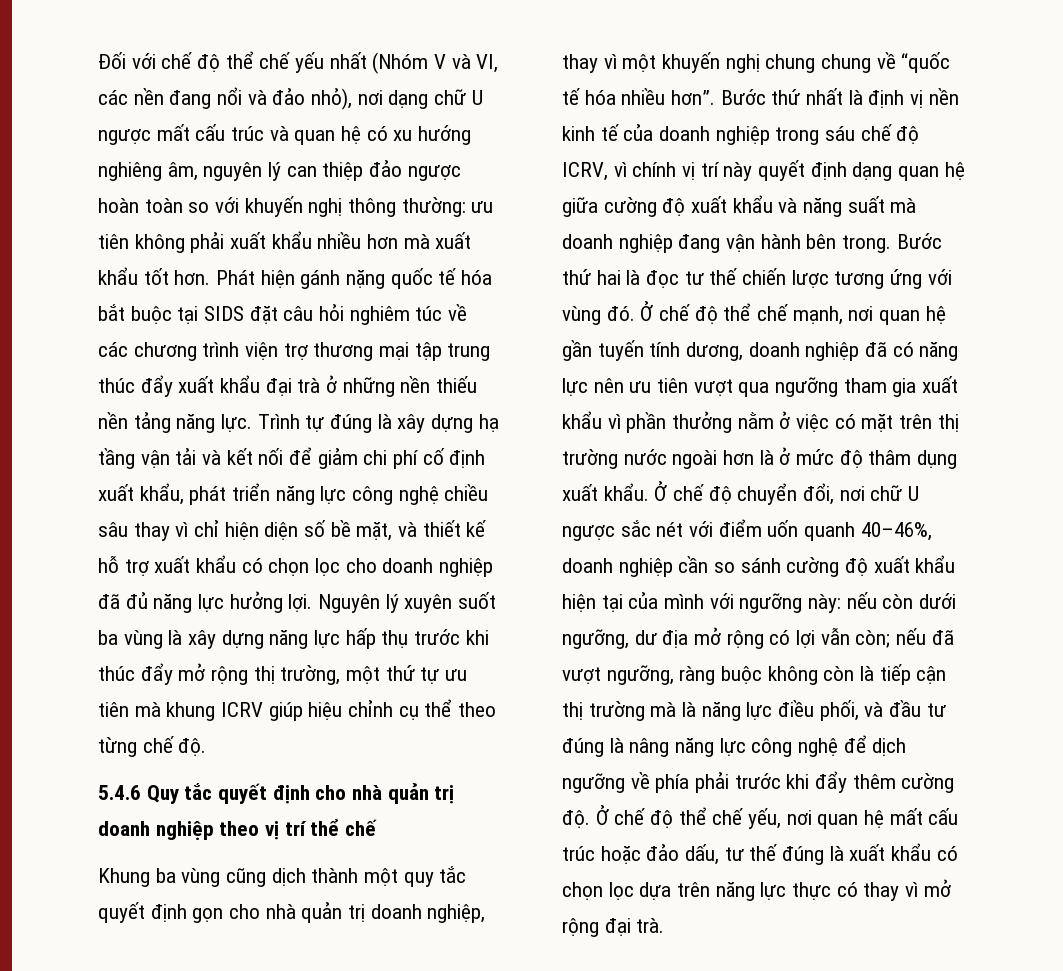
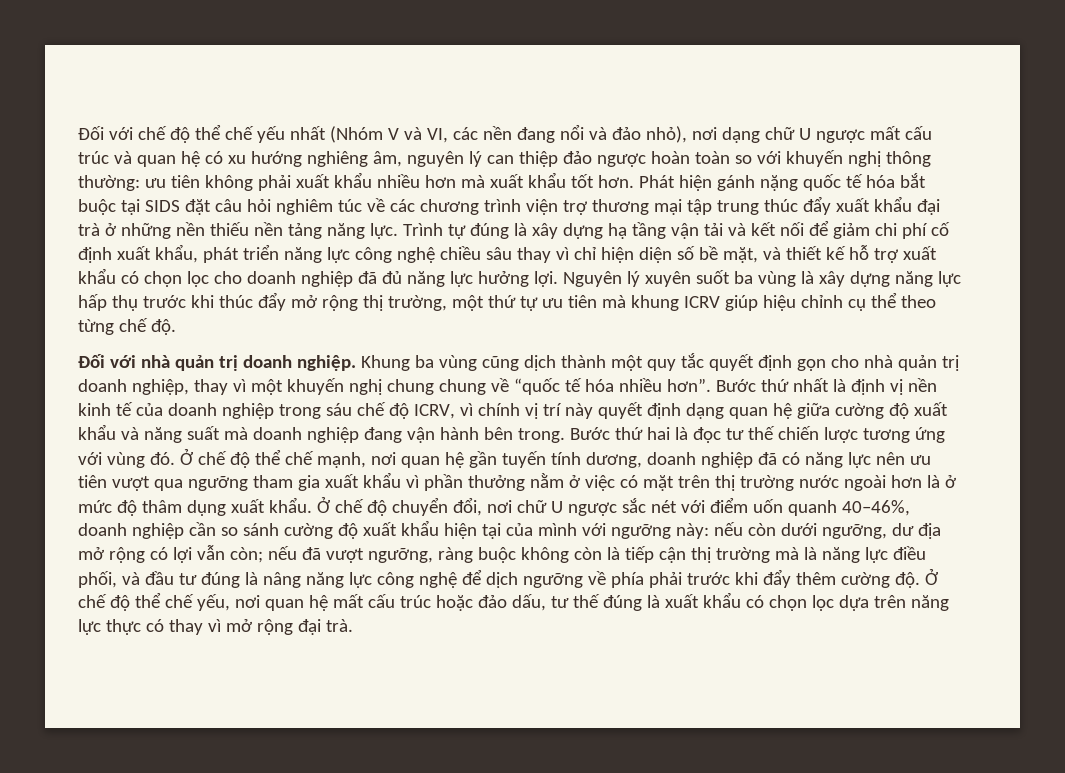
- 5.4.6 Quy tắc quyết định cho nhà quản trị doanh nghiệp theo vị trí thể chế
- Khung ba vùng cũng dịch thành một quy tắc quyết định gọn cho nhà quản trị doanh nghiệp, thay vì một khuyến nghị chung chung về “quốc tế hóa nhiều hơn”.
+ Đối với nhà quản trị doanh nghiệp. Khung ba vùng cũng dịch thành một quy tắc quyết định gọn cho nhà quản trị doanh nghiệp, thay vì một khuyến nghị chung chung về “quốc tế hóa nhiều hơn”.

